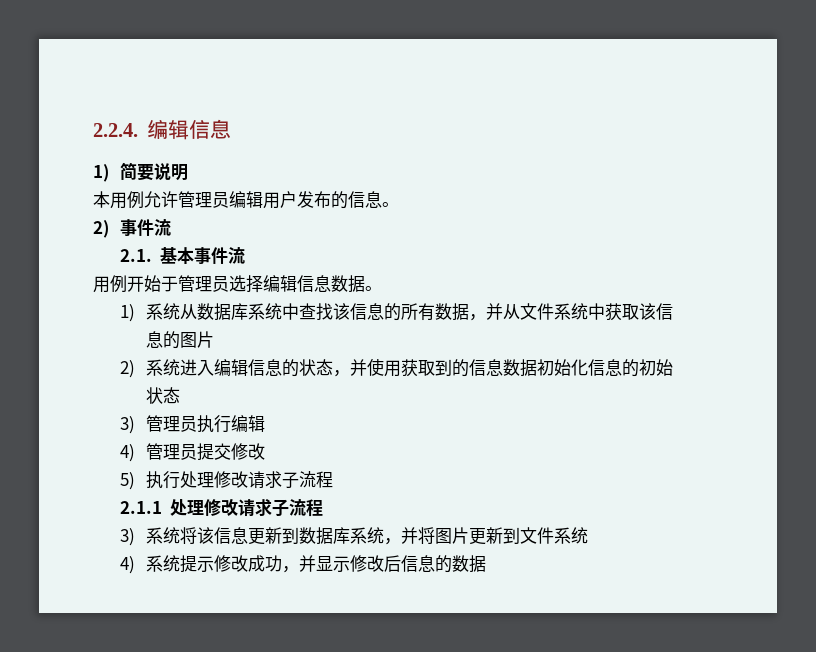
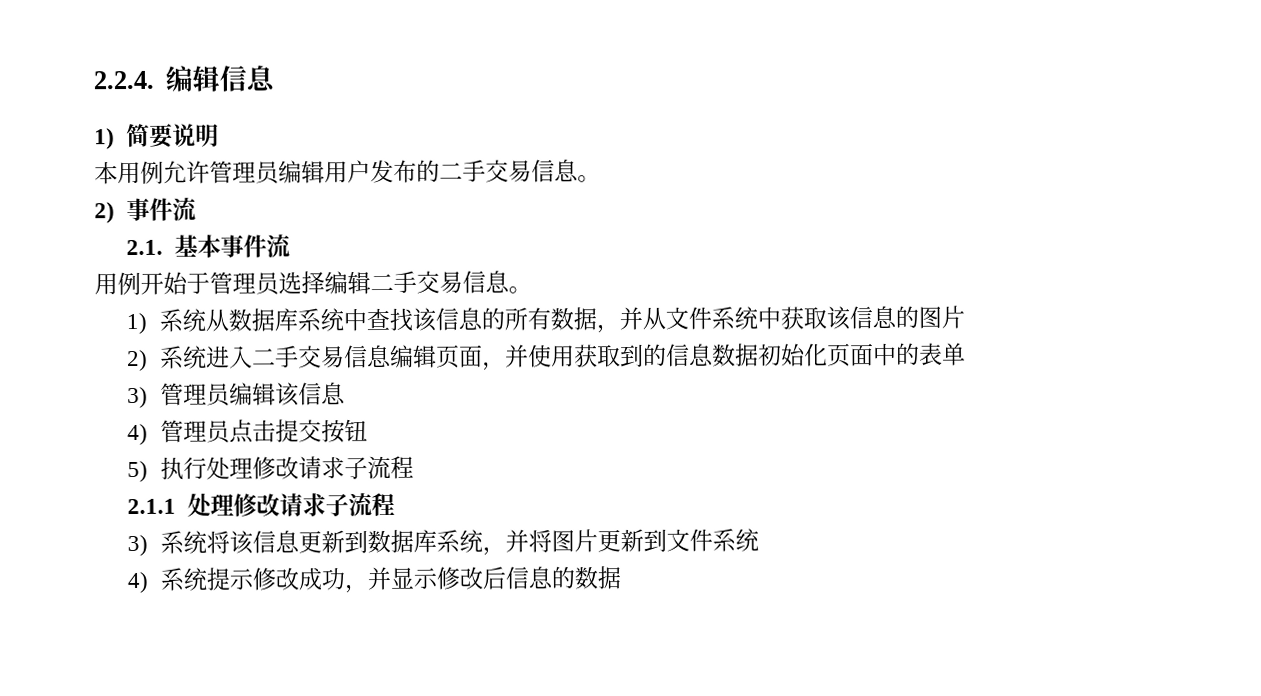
- 本用例允许管理员编辑用户发布的信息。
+ 本用例允许管理员编辑用户发布的二手交易信息。
- 用例开始于管理员选择编辑信息数据。
+ 用例开始于管理员选择编辑二手交易信息。
- 2)系统进入编辑信息的状态，并使用获取到的信息数据初始化信息的初始状态
+ 2)系统进入二手交易信息编辑页面，并使用获取到的信息数据初始化页面中的表单
- 3)管理员执行编辑
+ 3)管理员编辑该信息
- 4)管理员提交修改
+ 4)管理员点击提交按钮

